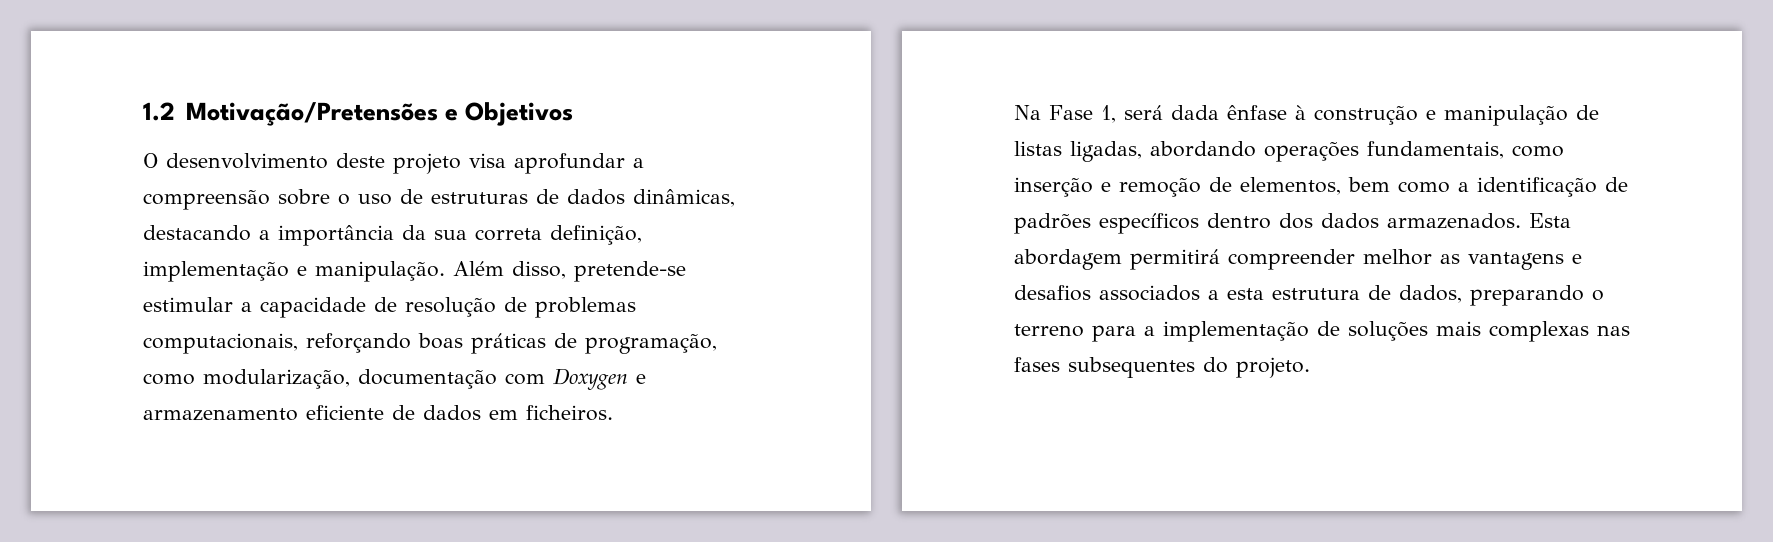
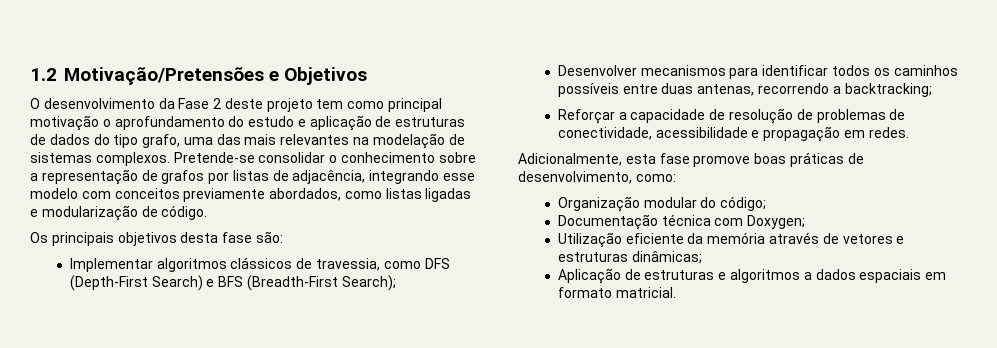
- O desenvolvimento deste projeto visa aprofundar a compreensão sobre o uso de estruturas de dados dinâmicas, destacando a importância da sua correta definição, implementação e manipulação. Além disso, pretende-se estimular a capacidade de resolução de problemas computacionais, reforçando boas práticas de programação, como modularização, documentação com Doxygen e armazenamento eficiente de dados em ficheiros.
- Na Fase 1, será dada ênfase à construção e manipulação de listas ligadas, abordando operações fundamentais, como inserção e remoção de elementos, bem como a identificação de padrões específicos dentro dos dados armazenados. Esta abordagem permitirá compreender melhor as vantagens e desafios associados a esta estrutura de dados, preparando o terreno para a implementação de soluções mais complexas nas fases subsequentes do projeto.
+ O desenvolvimento da Fase 2 deste projeto tem como principal motivação o aprofundamento do estudo e aplicação de estruturas de dados do tipo grafo, uma das mais relevantes na modelação de sistemas complexos. Pretende-se consolidar o conhecimento sobre a representação de grafos por listas de adjacência, integrando esse modelo com conceitos previamente abordados, como listas ligadas e modularização de código.
+ Os principais objetivos desta fase são:
+ Implementar algoritmos clássicos de travessia, como DFS (Depth-First Search) e BFS (Breadth-First Search);
+ Desenvolver mecanismos para identificar todos os caminhos possíveis entre duas antenas, recorrendo a backtracking;
+ Reforçar a capacidade de resolução de problemas de conectividade, acessibilidade e propagação em redes.
+ Adicionalmente, esta fase promove boas práticas de desenvolvimento, como:
+ Organização modular do código;
+ Documentação técnica com Doxygen;
+ Utilização eficiente da memória através de vetores e estruturas dinâmicas;
+ Aplicação de estruturas e algoritmos a dados espaciais em formato matricial.

